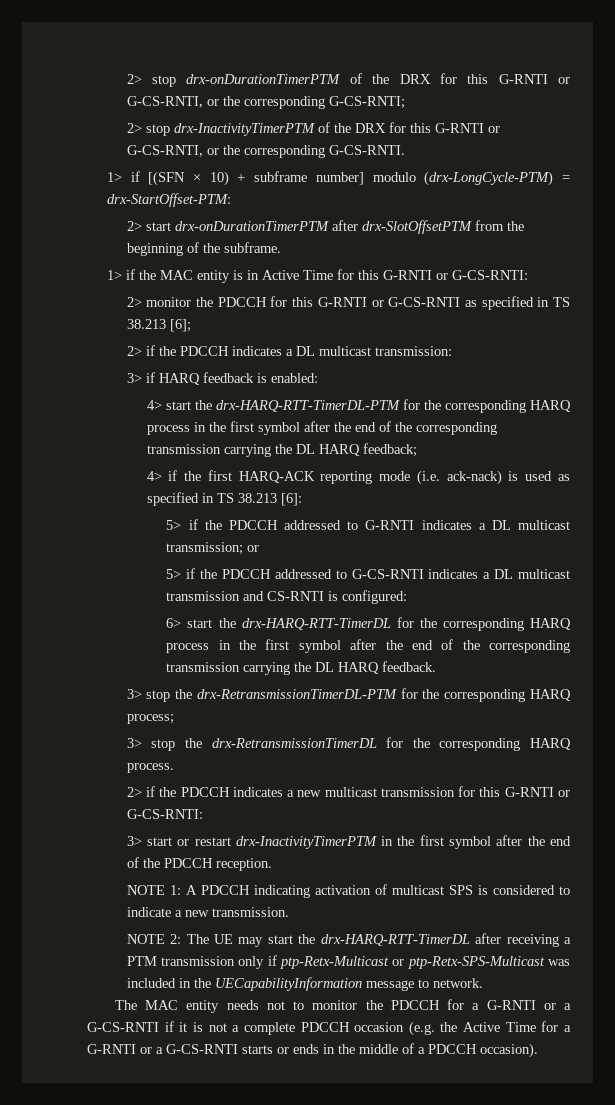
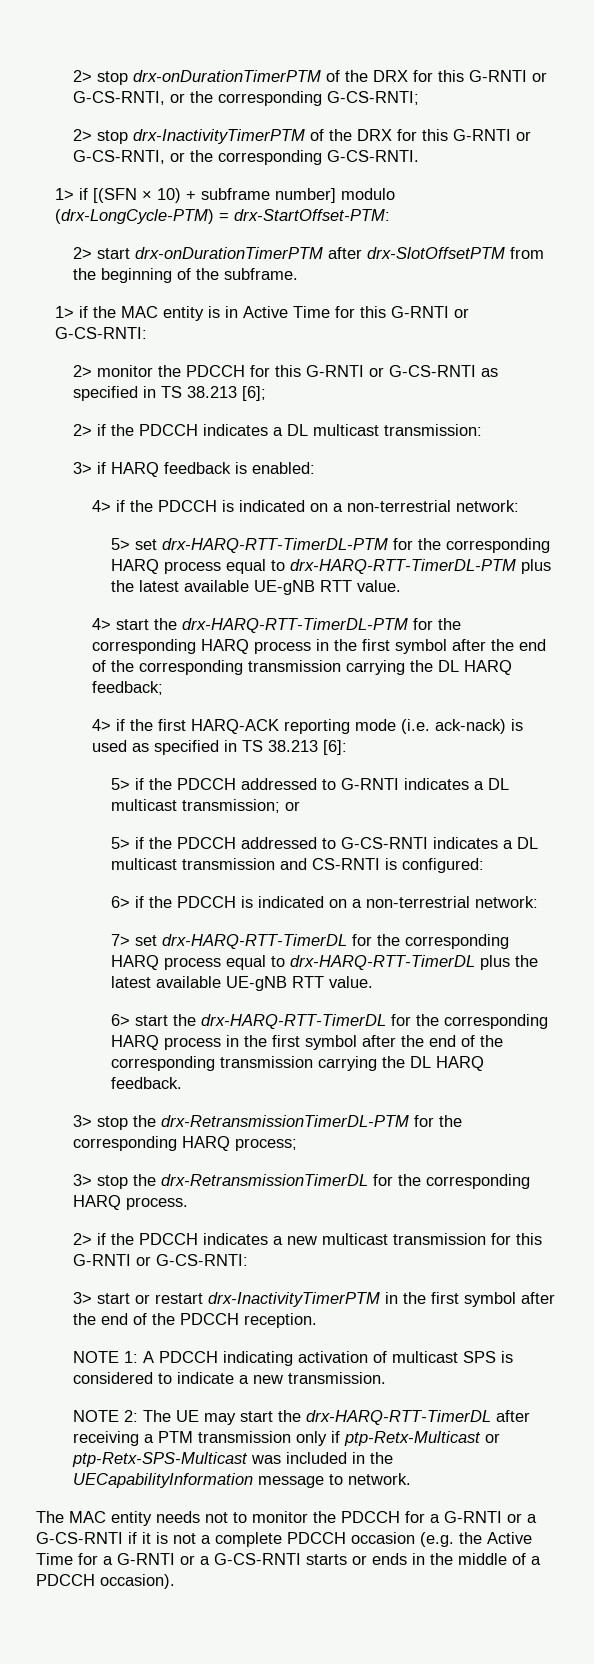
+ 4> if the PDCCH is indicated on a non-terrestrial network:
+ 5> set drx-HARQ-RTT-TimerDL-PTM for the corresponding HARQ process equal to drx-HARQ-RTT-TimerDL-PTM plus the latest available UE-gNB RTT value.
+ 6> if the PDCCH is indicated on a non-terrestrial network:
+ 7> set drx-HARQ-RTT-TimerDL for the corresponding HARQ process equal to drx-HARQ-RTT-TimerDL plus the latest available UE-gNB RTT value.

